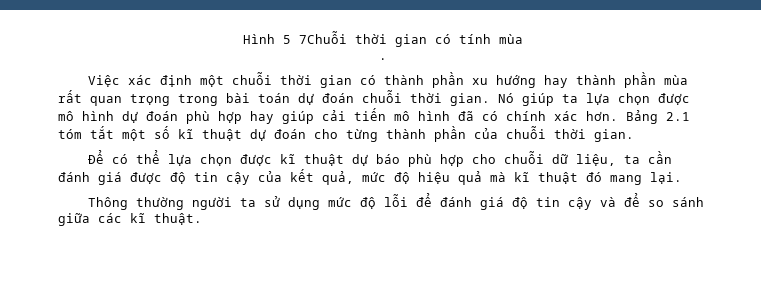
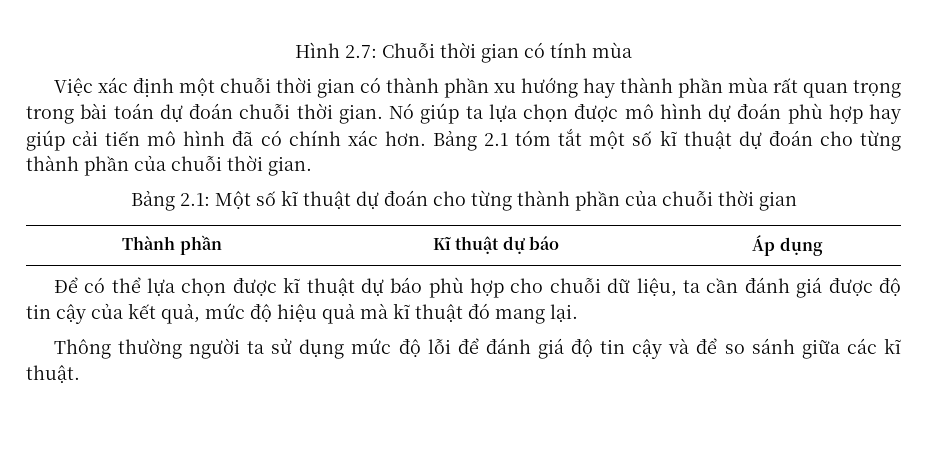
- Hình 5 7Chuỗi thời gian có tính mùa
+ Hình 2.7: Chuỗi thời gian có tính mùa
- .
+ Bảng 2.1: Một số kĩ thuật dự đoán cho từng thành phần của chuỗi thời gian
+ Thành phần | Kĩ thuật dự báo | Áp dụng

